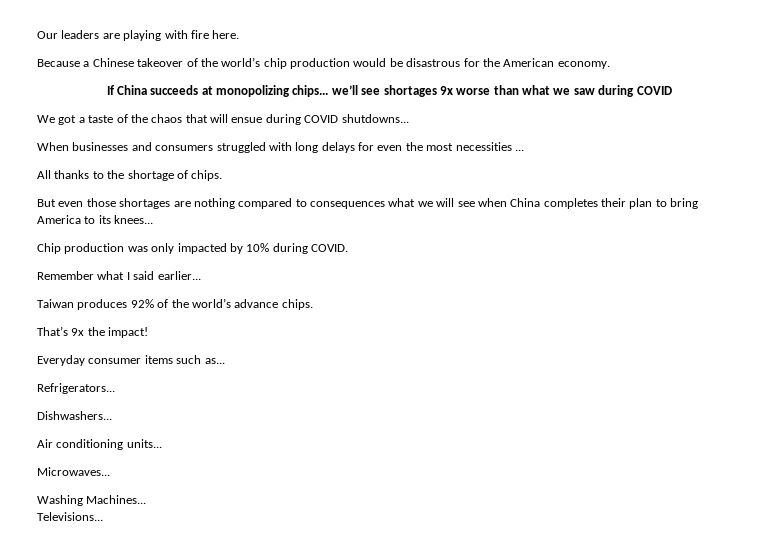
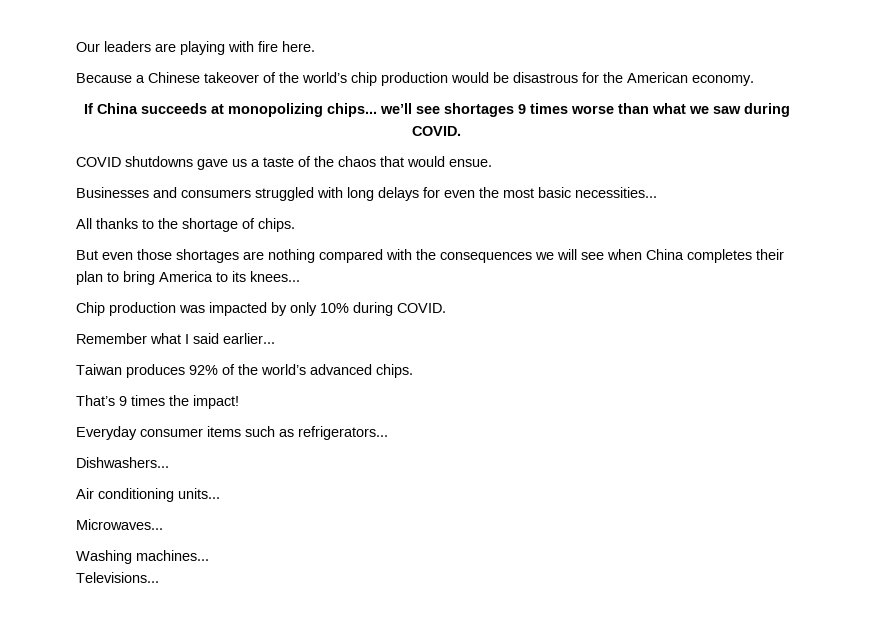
- If China succeeds at monopolizing chips... we’ll see shortages 9x worse than what we saw during COVID
- We got a taste of the chaos that will ensue during COVID shutdowns...
- When businesses and consumers struggled with long delays for even the most necessities ...
+ If China succeeds at monopolizing chips... we’ll see shortages 9 times worse than what we saw during COVID.
+ COVID shutdowns gave us a taste of the chaos that would ensue.
+ Businesses and consumers struggled with long delays for even the most basic necessities...
- But even those shortages are nothing compared to consequences what we will see when China completes their plan to bring America to its knees...
+ But even those shortages are nothing compared with the consequences we will see when China completes their plan to bring America to its knees...
- Chip production was only impacted by 10% during COVID.
+ Chip production was impacted by only 10% during COVID.
- Taiwan produces 92% of the world’s advance chips.
+ Taiwan produces 92% of the world’s advanced chips.
- That’s 9x the impact!
+ That’s 9 times the impact!
- Everyday consumer items such as...
- Refrigerators...
+ Everyday consumer items such as refrigerators...
- Washing Machines...
+ Washing machines...

